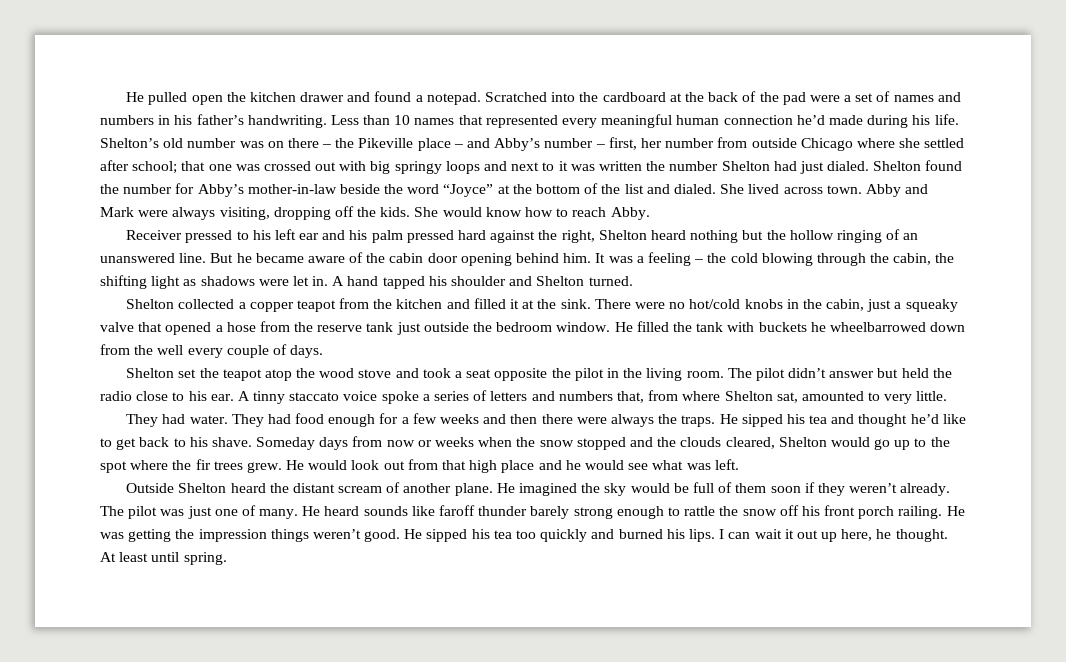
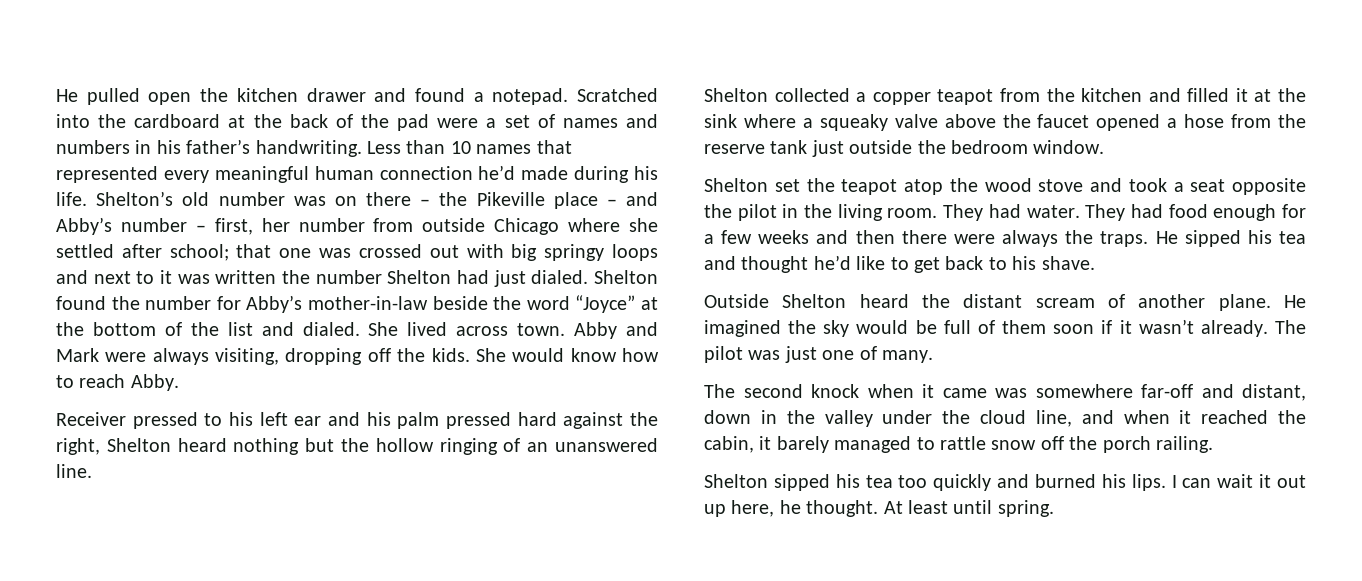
- But he became aware of the cabin door opening behind him. It was a feeling – the cold blowing through the cabin, the shifting light as shadows were let in. A hand tapped his shoulder and Shelton turned.
- Shelton collected a copper teapot from the kitchen and filled it at the sink. There were no hot/cold knobs in the cabin, just a squeaky valve that opened a hose from the reserve tank just outside the bedroom window. He filled the tank with buckets he wheelbarrowed down from the well every couple of days.
+ Shelton collected a copper teapot from the kitchen and filled it at the sink where a squeaky valve above the faucet opened a hose from the reserve tank just outside the bedroom window.
- Shelton set the teapot atop the wood stove and took a seat opposite the pilot in the living room. The pilot didn’t answer but held the radio close to his ear. A tinny staccato voice spoke a series of letters and numbers that, from where Shelton sat, amounted to very little.
- They had water.
+ Shelton set the teapot atop the wood stove and took a seat opposite the pilot in the living room. They had water.
- Someday days from now or weeks when the snow stopped and the clouds cleared, Shelton would go up to the spot where the fir trees grew. He would look out from that high place and he would see what was left.
- He imagined the sky would be full of them soon if they weren’t already.
+ He imagined the sky would be full of them soon if it wasn’t already.
- The pilot was just one of many. He heard sounds like faroff thunder barely strong enough to rattle the snow off his front porch railing. He was getting the impression things weren’t good. He sipped his tea too quickly and burned his lips.
+ The pilot was just one of many.
+ The second knock when it came was somewhere far-off and distant, down in the valley under the cloud line, and when it reached the cabin, it barely managed to rattle snow off the porch railing.
+ Shelton sipped his tea too quickly and burned his lips.

